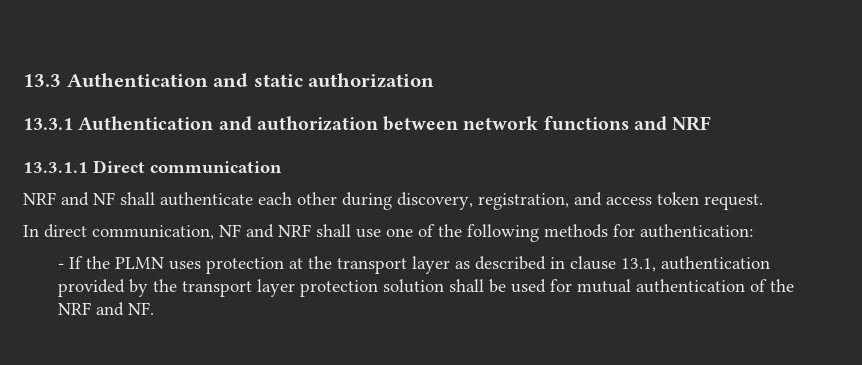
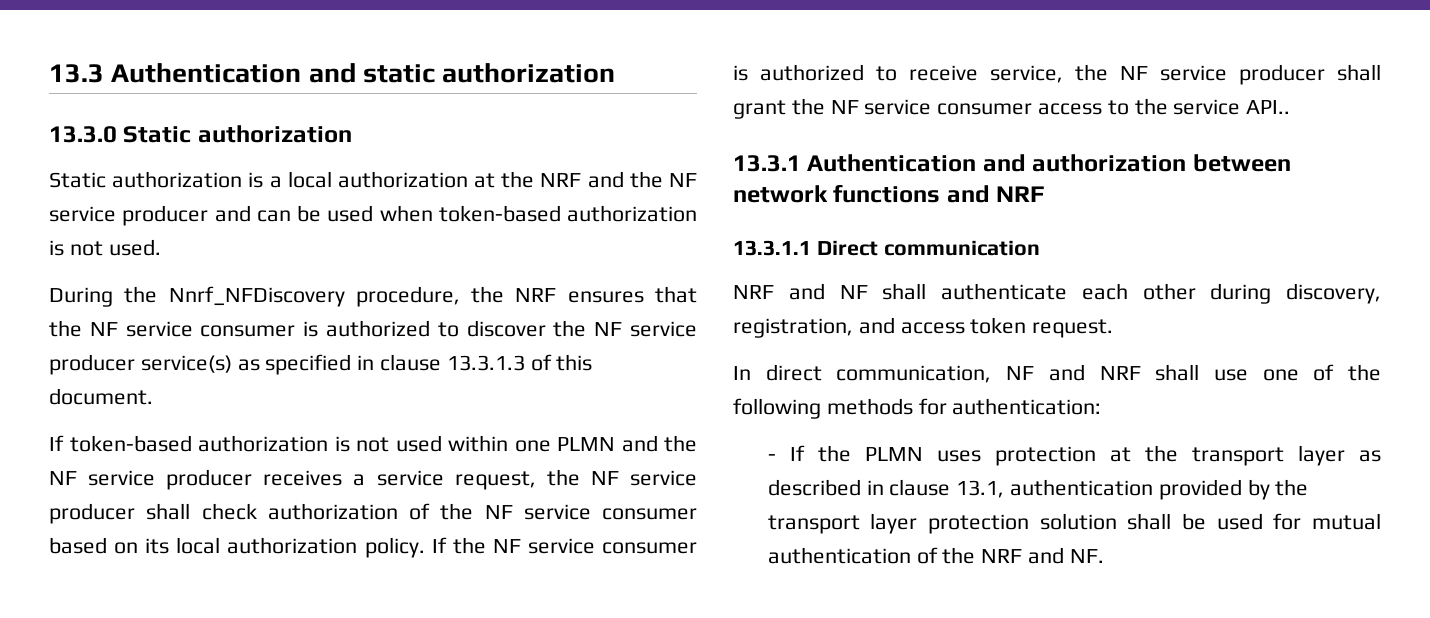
+ 13.3.0 Static authorization
+ Static authorization is a local authorization at the NRF and the NF service producer and can be used when token-based authorization is not used.
+ During the Nnrf_NFDiscovery procedure, the NRF ensures that the NF service consumer is authorized to discover the NF service producer service(s) as specified in clause 13.3.1.3 of this document.
+ If token-based authorization is not used within one PLMN and the NF service producer receives a service request, the NF service producer shall check authorization of the NF service consumer based on its local authorization policy. If the NF service consumer is authorized to receive service, the NF service producer shall grant the NF service consumer access to the service API..

